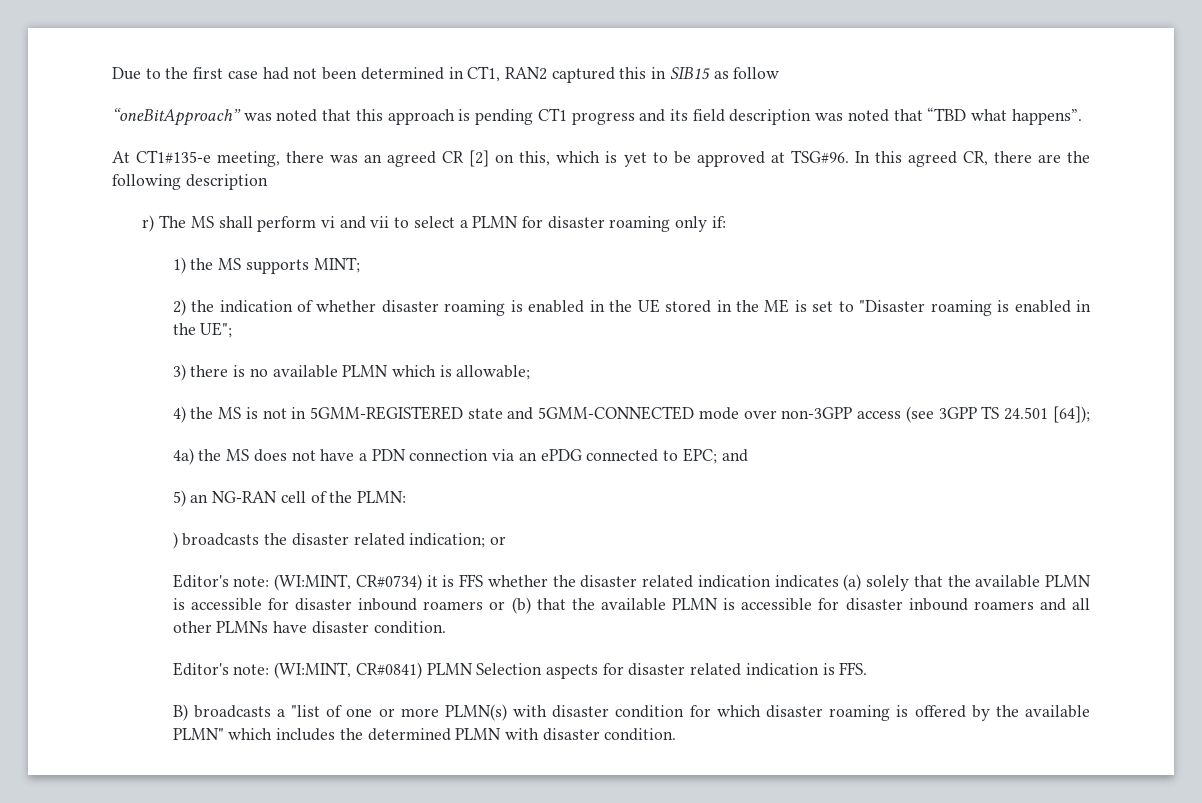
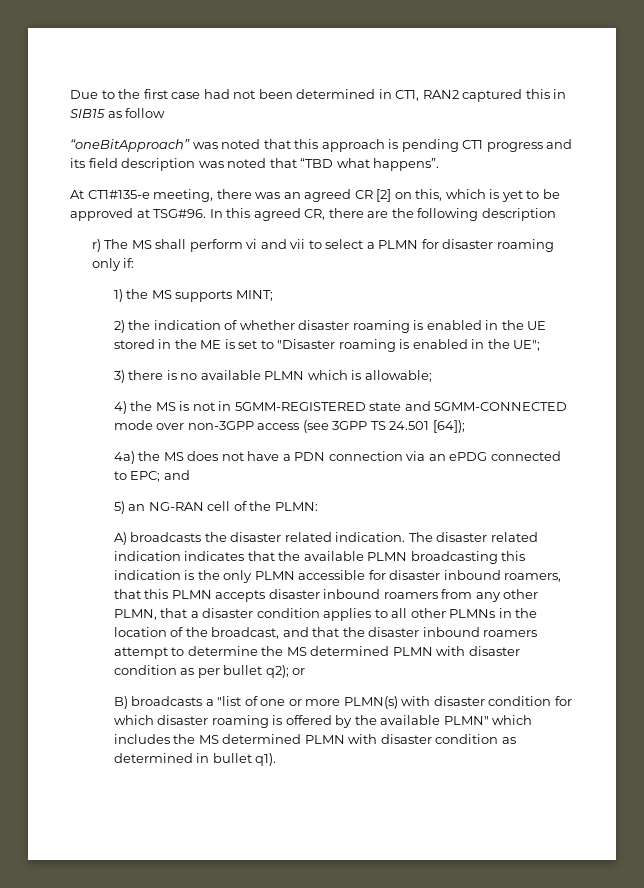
- ) broadcasts the disaster related indication; or
- Editor's note: (WI:MINT, CR#0734) it is FFS whether the disaster related indication indicates (a) solely that the available PLMN is accessible for disaster inbound roamers or (b) that the available PLMN is accessible for disaster inbound roamers and all other PLMNs have disaster condition.
- Editor's note: (WI:MINT, CR#0841) PLMN Selection aspects for disaster related indication is FFS.
+ A) broadcasts the disaster related indication. The disaster related indication indicates that the available PLMN broadcasting this indication is the only PLMN accessible for disaster inbound roamers, that this PLMN accepts disaster inbound roamers from any other PLMN, that a disaster condition applies to all other PLMNs in the location of the broadcast, and that the disaster inbound roamers attempt to determine the MS determined PLMN with disaster condition as per bullet q2); or
- B) broadcasts a "list of one or more PLMN(s) with disaster condition for which disaster roaming is offered by the available PLMN" which includes the determined PLMN with disaster condition.
+ B) broadcasts a "list of one or more PLMN(s) with disaster condition for which disaster roaming is offered by the available PLMN" which includes the MS determined PLMN with disaster condition as determined in bullet q1).

